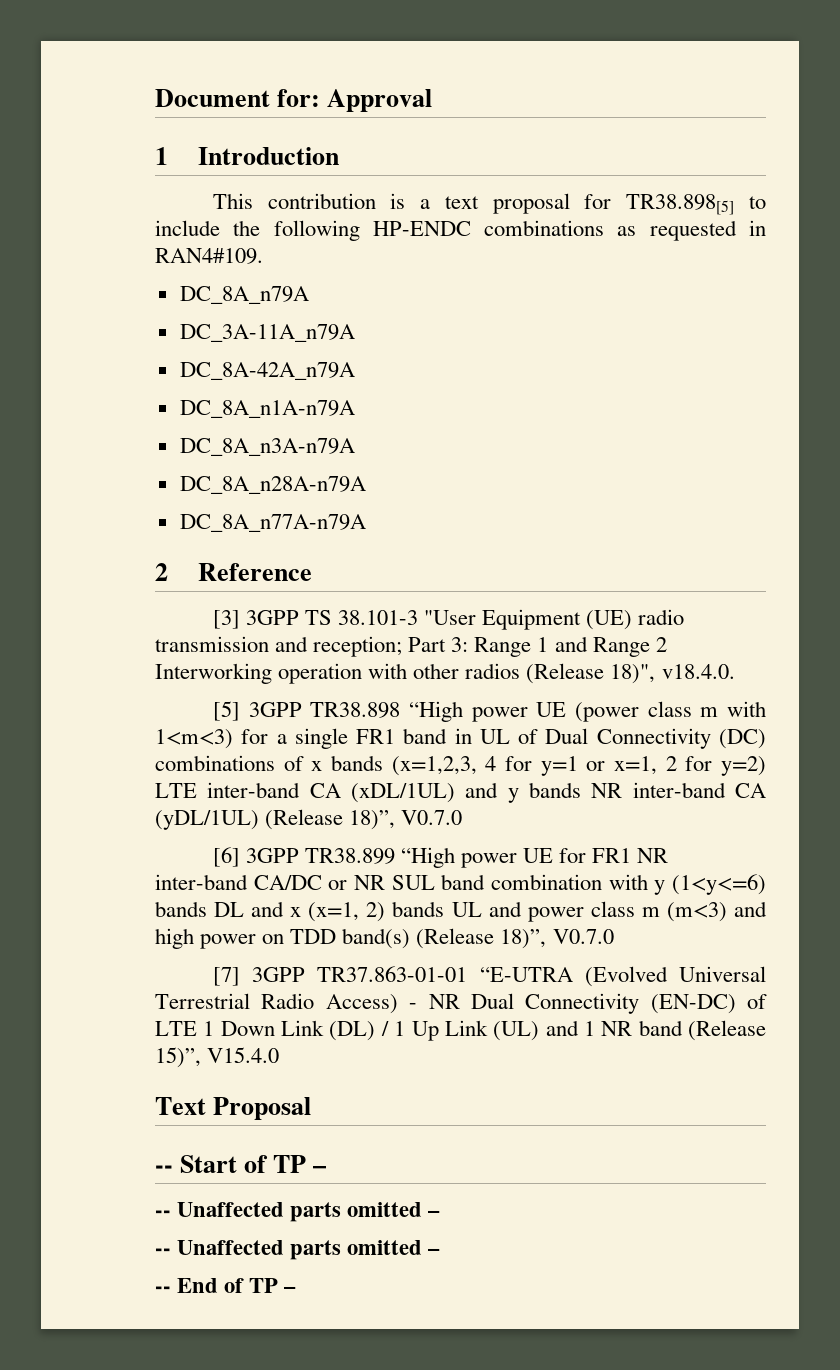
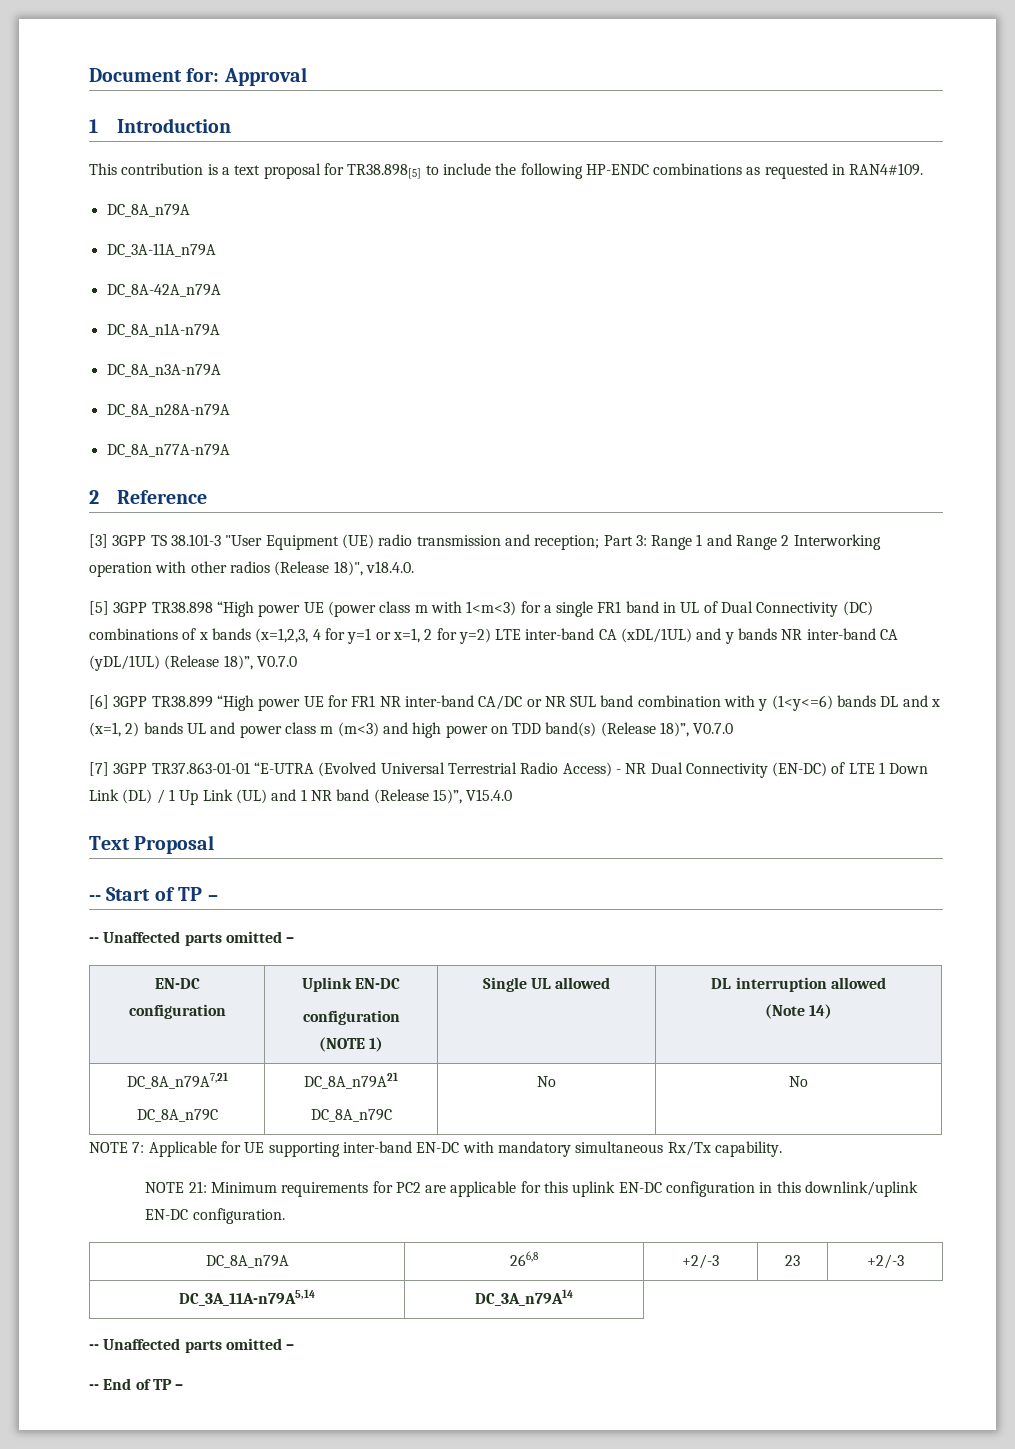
  -- Start of TP –
  -- Unaffected parts omitted –
+ EN-DC
+ configuration | Uplink EN-DC
+ configuration
+ (NOTE 1) | Single UL allowed | DL interruption allowed
+ (Note 14)
+ DC_8A_n79A7,21
+ DC_8A_n79C | DC_8A_n79A21
+ DC_8A_n79C | No | No
+ NOTE 7: Applicable for UE supporting inter-band EN-DC with mandatory simultaneous Rx/Tx capability.
+ NOTE 21: Minimum requirements for PC2 are applicable for this uplink EN-DC configuration in this downlink/uplink EN-DC configuration.
+ DC_8A_n79A | 266,8 | +2/-3 | 23 | +2/-3
+ DC_3A_11A-n79A5,14 | DC_3A_n79A14

